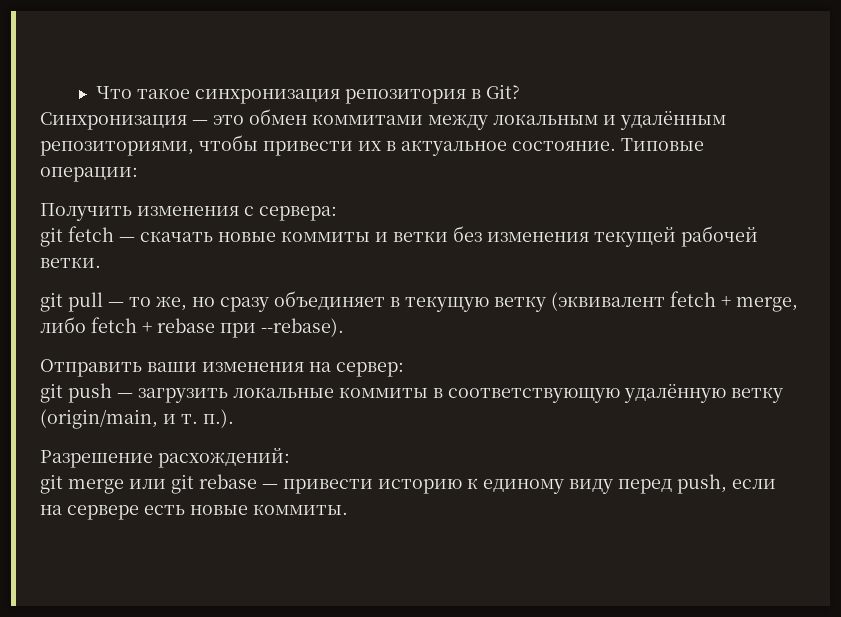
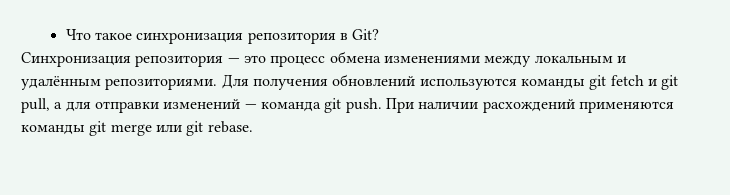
- Синхронизация — это обмен коммитами между локальным и удалённым репозиториями, чтобы привести их в актуальное состояние. Типовые операции:
- Получить изменения с сервера:
- git fetch — скачать новые коммиты и ветки без изменения текущей рабочей ветки.
- git pull — то же, но сразу объединяет в текущую ветку (эквивалент fetch + merge, либо fetch + rebase при --rebase).
- Отправить ваши изменения на сервер:
- git push — загрузить локальные коммиты в соответствующую удалённую ветку (origin/main, и т. п.).
- Разрешение расхождений:
- git merge или git rebase — привести историю к единому виду перед push, если на сервере есть новые коммиты.
+ Синхронизация репозитория — это процесс обмена изменениями между локальным и удалённым репозиториями. Для получения обновлений используются команды git fetch и git pull, а для отправки изменений — команда git push. При наличии расхождений применяются команды git merge или git rebase.

